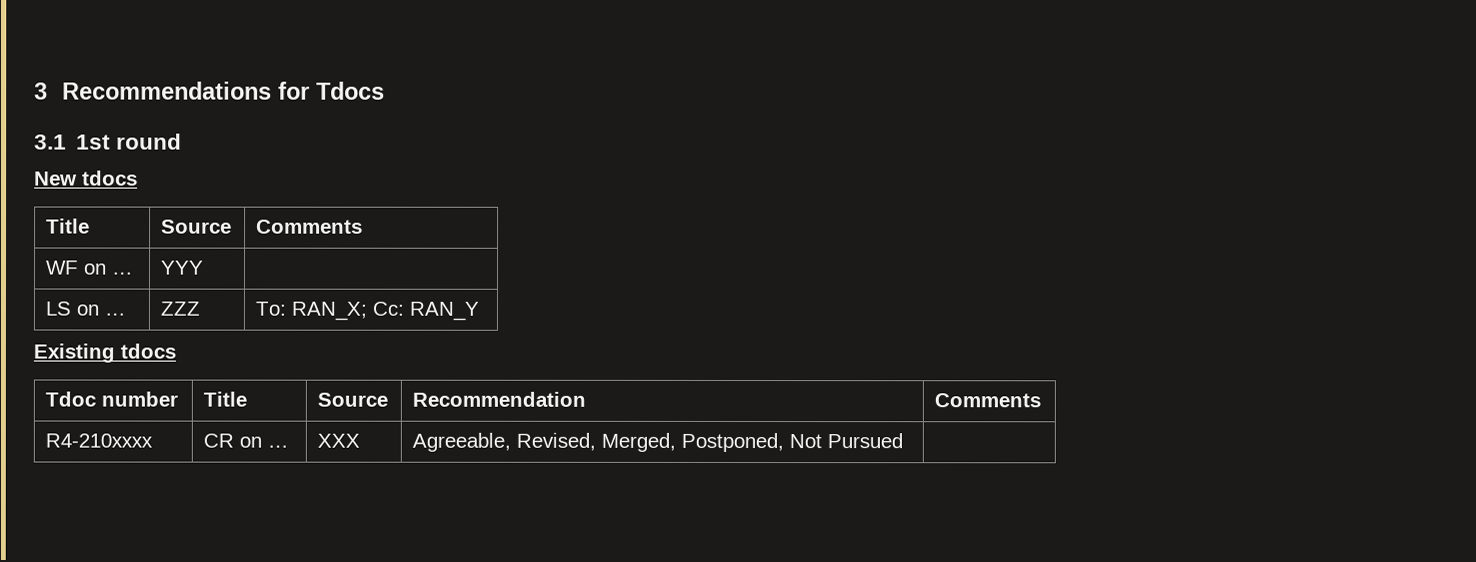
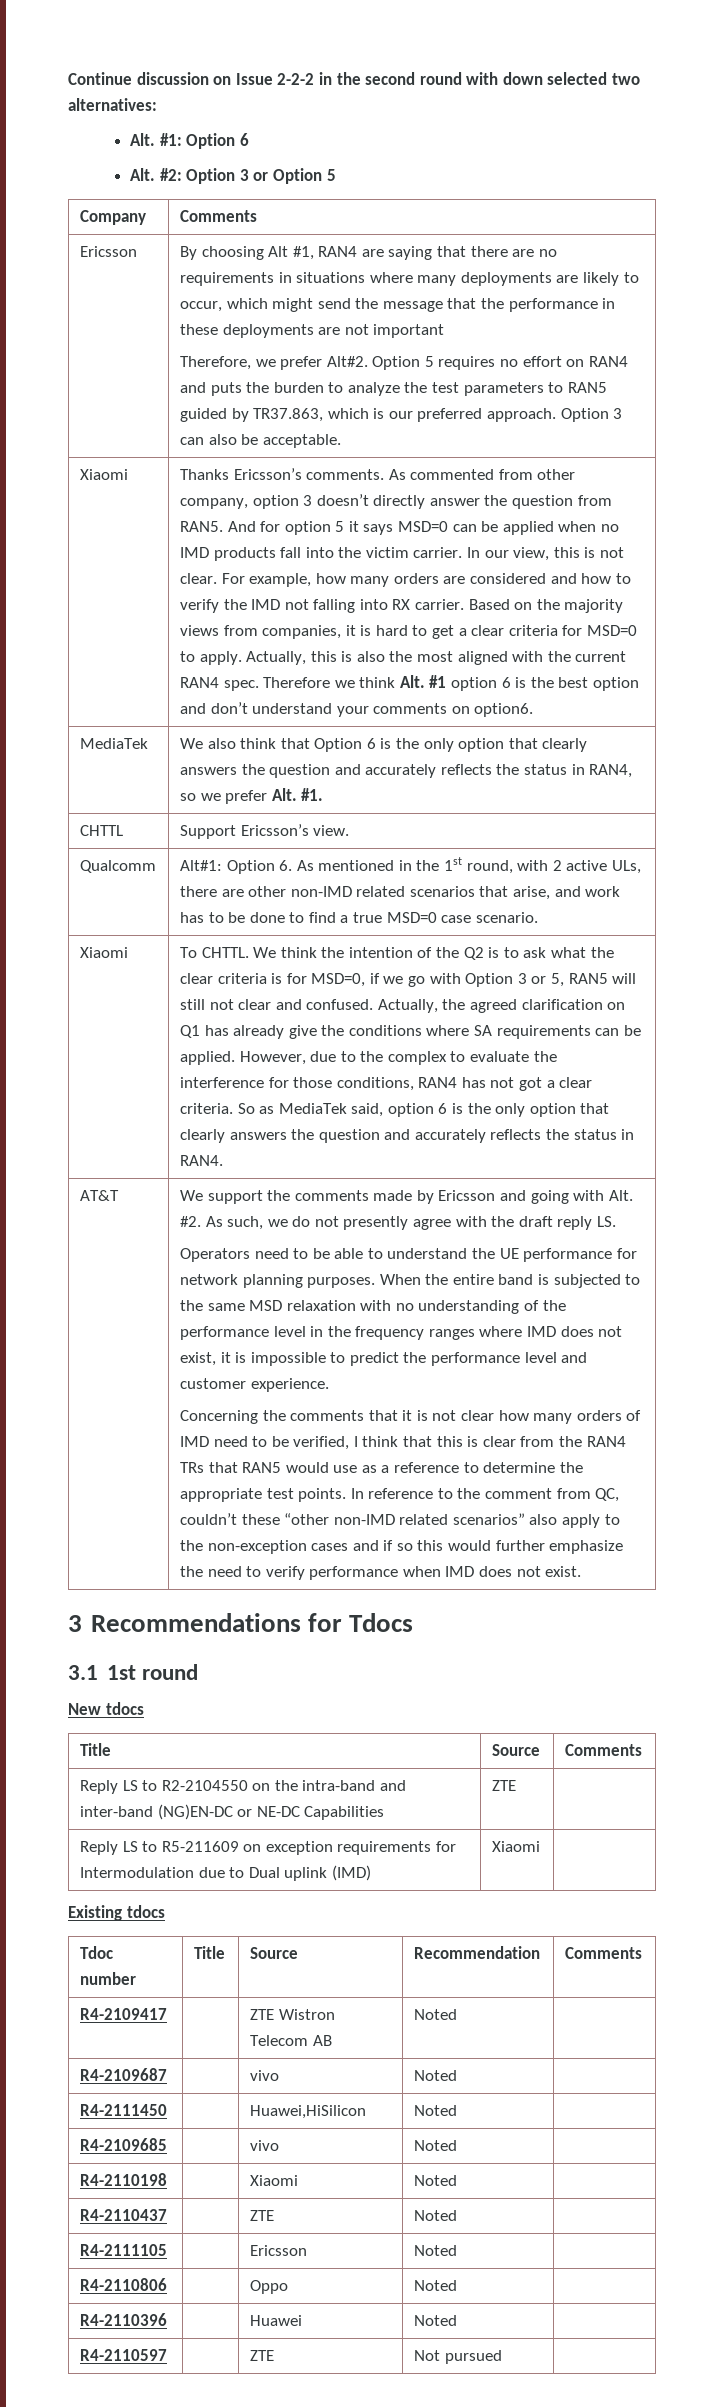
+ Continue discussion on Issue 2-2-2 in the second round with down selected two alternatives:
+ Alt. #1: Option 6
+ Alt. #2: Option 3 or Option 5
+ Company | Comments
+ Ericsson | By choosing Alt #1, RAN4 are saying that there are no requirements in situations where many deployments are likely to occur, which might send the message that the performance in these deployments are not important
+ Therefore, we prefer Alt#2. Option 5 requires no effort on RAN4 and puts the burden to analyze the test parameters to RAN5 guided by TR37.863, which is our preferred approach. Option 3 can also be acceptable.
+ Xiaomi | Thanks Ericsson’s comments. As commented from other company, option 3 doesn’t directly answer the question from RAN5. And for option 5 it says MSD=0 can be applied when no IMD products fall into the victim carrier. In our view, this is not clear. For example, how many orders are considered and how to verify the IMD not falling into RX carrier. Based on the majority views from companies, it is hard to get a clear criteria for MSD=0 to apply. Actually, this is also the most aligned with the current RAN4 spec. Therefore we think Alt. #1 option 6 is the best option and don’t understand your comments on option6.
+ MediaTek | We also think that Option 6 is the only option that clearly answers the question and accurately reflects the status in RAN4, so we prefer Alt. #1.
+ CHTTL | Support Ericsson’s view.
+ Qualcomm | Alt#1: Option 6. As mentioned in the 1st round, with 2 active ULs, there are other non-IMD related scenarios that arise, and work has to be done to find a true MSD=0 case scenario.
+ Xiaomi | To CHTTL. We think the intention of the Q2 is to ask what the clear criteria is for MSD=0, if we go with Option 3 or 5, RAN5 will still not clear and confused. Actually, the agreed clarification on Q1 has already give the conditions where SA requirements can be applied. However, due to the complex to evaluate the interference for those conditions, RAN4 has not got a clear criteria. So as MediaTek said, option 6 is the only option that clearly answers the question and accurately reflects the status in RAN4.
+ AT&T | We support the comments made by Ericsson and going with Alt. #2. As such, we do not presently agree with the draft reply LS.
+ Operators need to be able to understand the UE performance for network planning purposes. When the entire band is subjected to the same MSD relaxation with no understanding of the performance level in the frequency ranges where IMD does not exist, it is impossible to predict the performance level and customer experience.
+ Concerning the comments that it is not clear how many orders of IMD need to be verified, I think that this is clear from the RAN4 TRs that RAN5 would use as a reference to determine the appropriate test points. In reference to the comment from QC, couldn’t these “other non-IMD related scenarios” also apply to the non-exception cases and if so this would further emphasize the need to verify performance when IMD does not exist.
- WF on … | YYY |
- LS on … | ZZZ | To: RAN_X; Cc: RAN_Y
+ Reply LS to R2-2104550 on the intra-band and inter-band (NG)EN-DC or NE-DC Capabilities | ZTE |
+ Reply LS to R5-211609 on exception requirements for Intermodulation due to Dual uplink (IMD) | Xiaomi |
- R4-210xxxx | CR on … | XXX | Agreeable, Revised, Merged, Postponed, Not Pursued |
+ R4-2109417 | | ZTE Wistron Telecom AB | Noted |
+ R4-2109687 | | vivo | Noted |
+ R4-2111450 | | Huawei,HiSilicon | Noted |
+ R4-2109685 | | vivo | Noted |
+ R4-2110198 | | Xiaomi | Noted |
+ R4-2110437 | | ZTE | Noted |
+ R4-2111105 | | Ericsson | Noted |
+ R4-2110806 | | Oppo | Noted |
+ R4-2110396 | | Huawei | Noted |
+ R4-2110597 | | ZTE | Not pursued |

